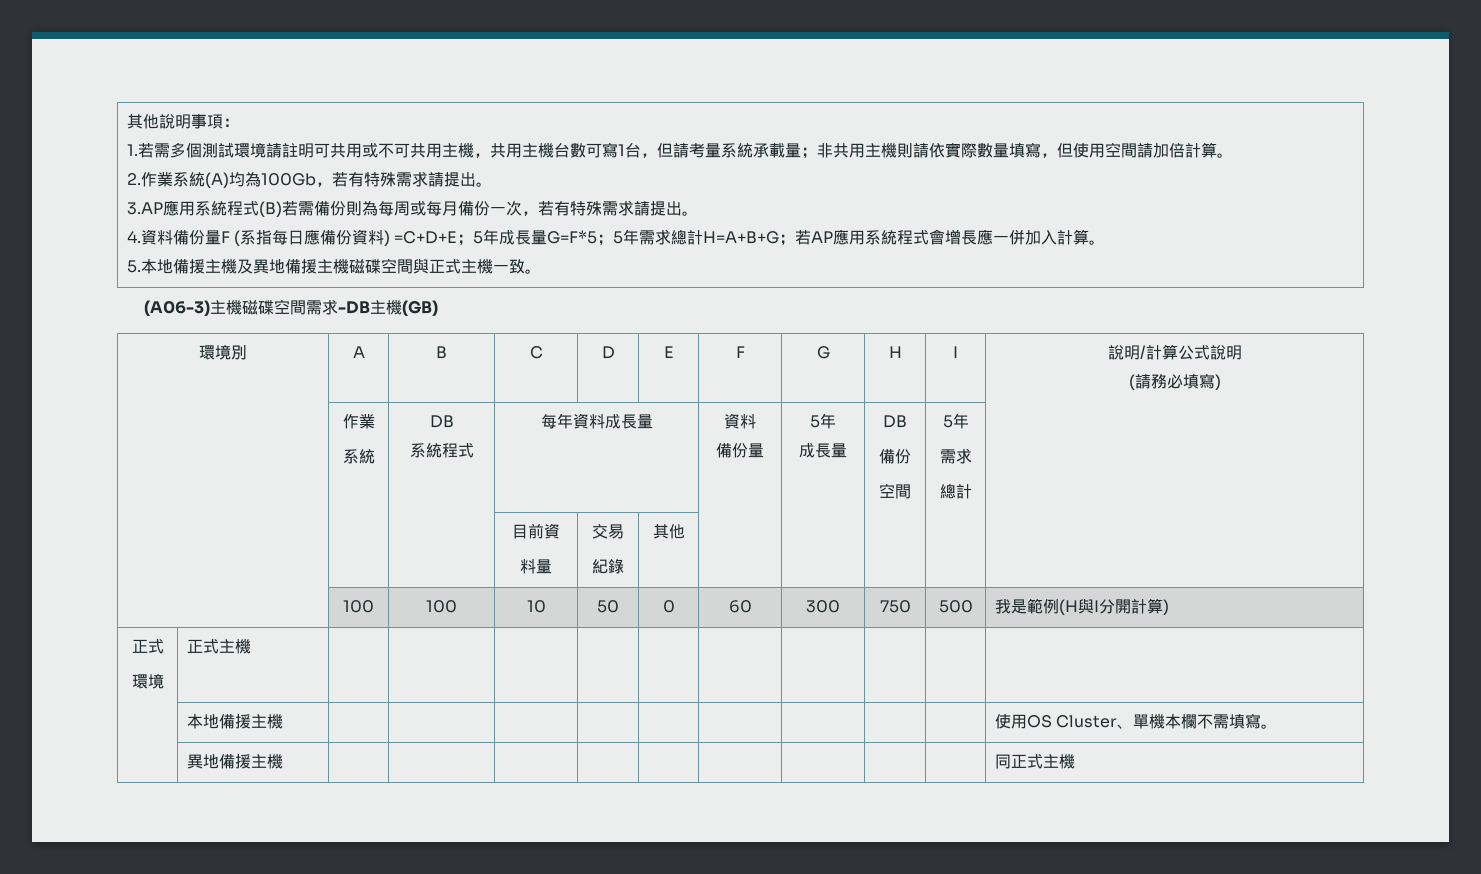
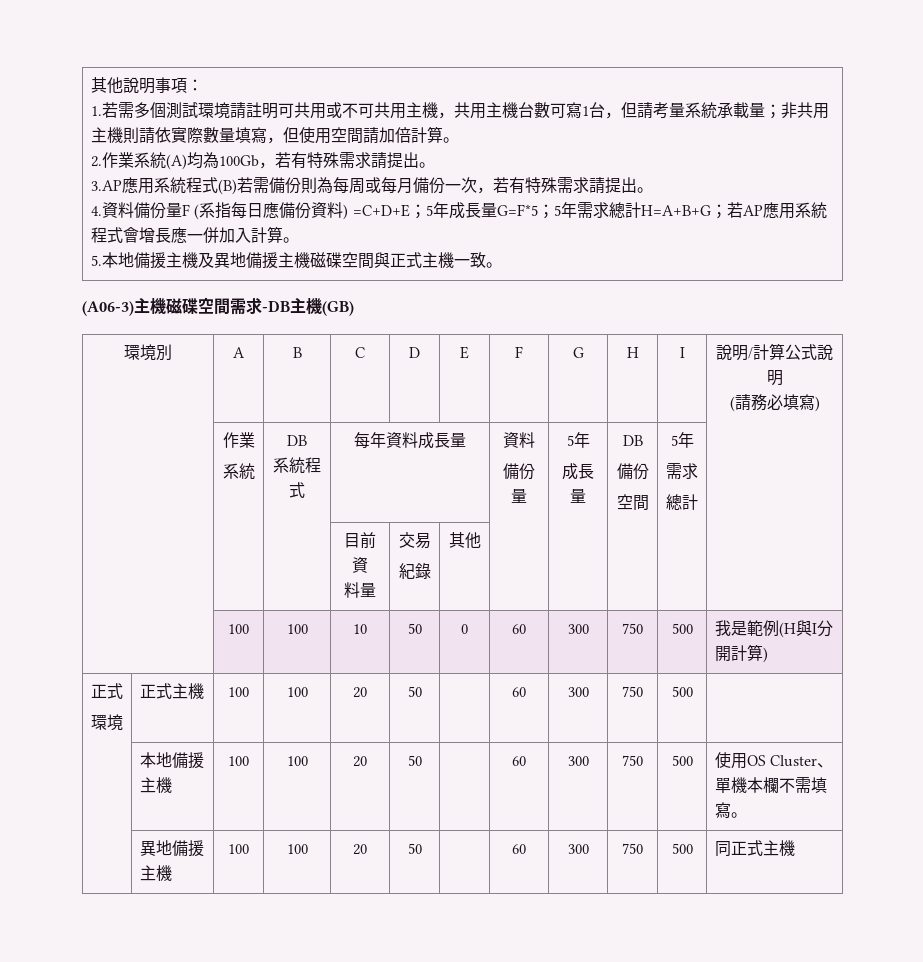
  | 100 | 100 | 10 | 50 | 0 | 60 | 300 | 750 | 500 | 我是範例(H與I分開計算)
  正式
- 環境 | 正式主機 | | | | | | | | | |
- | 本地備援主機 | | | | | | | | | | 使用OS Cluster、單機本欄不需填寫。
+ 環境 | 正式主機 | 100 | 100 | 20 | 50 | | 60 | 300 | 750 | 500 |
+ | 本地備援主機 | 100 | 100 | 20 | 50 | | 60 | 300 | 750 | 500 | 使用OS Cluster、單機本欄不需填寫。
- | 異地備援主機 | | | | | | | | | | 同正式主機
+ | 異地備援主機 | 100 | 100 | 20 | 50 | | 60 | 300 | 750 | 500 | 同正式主機

